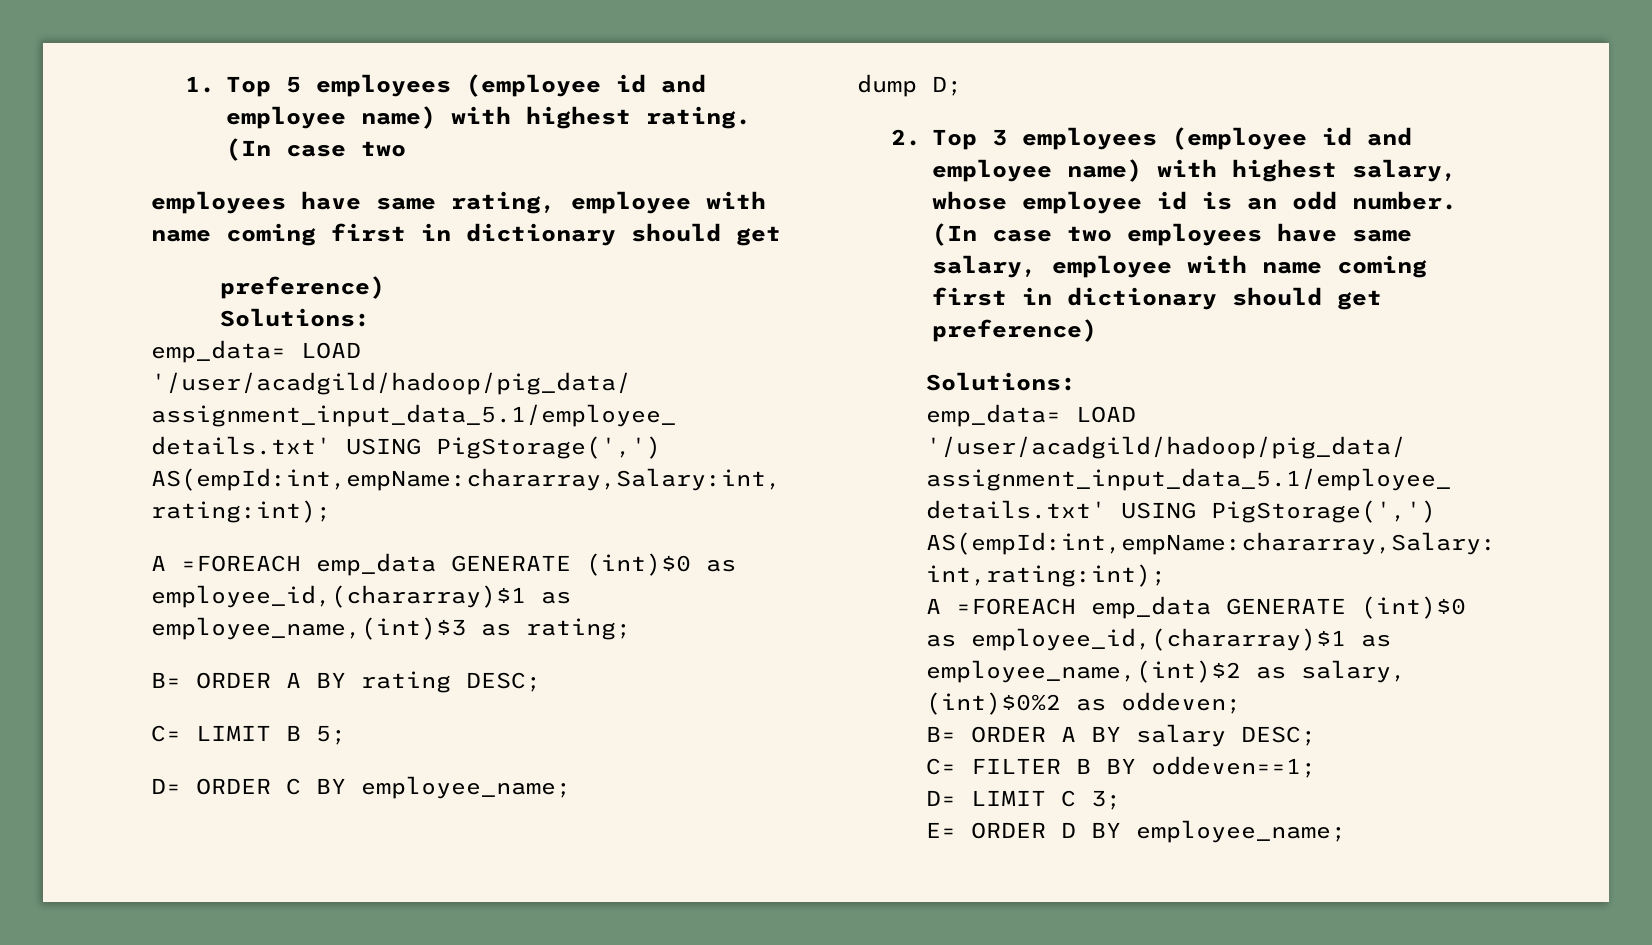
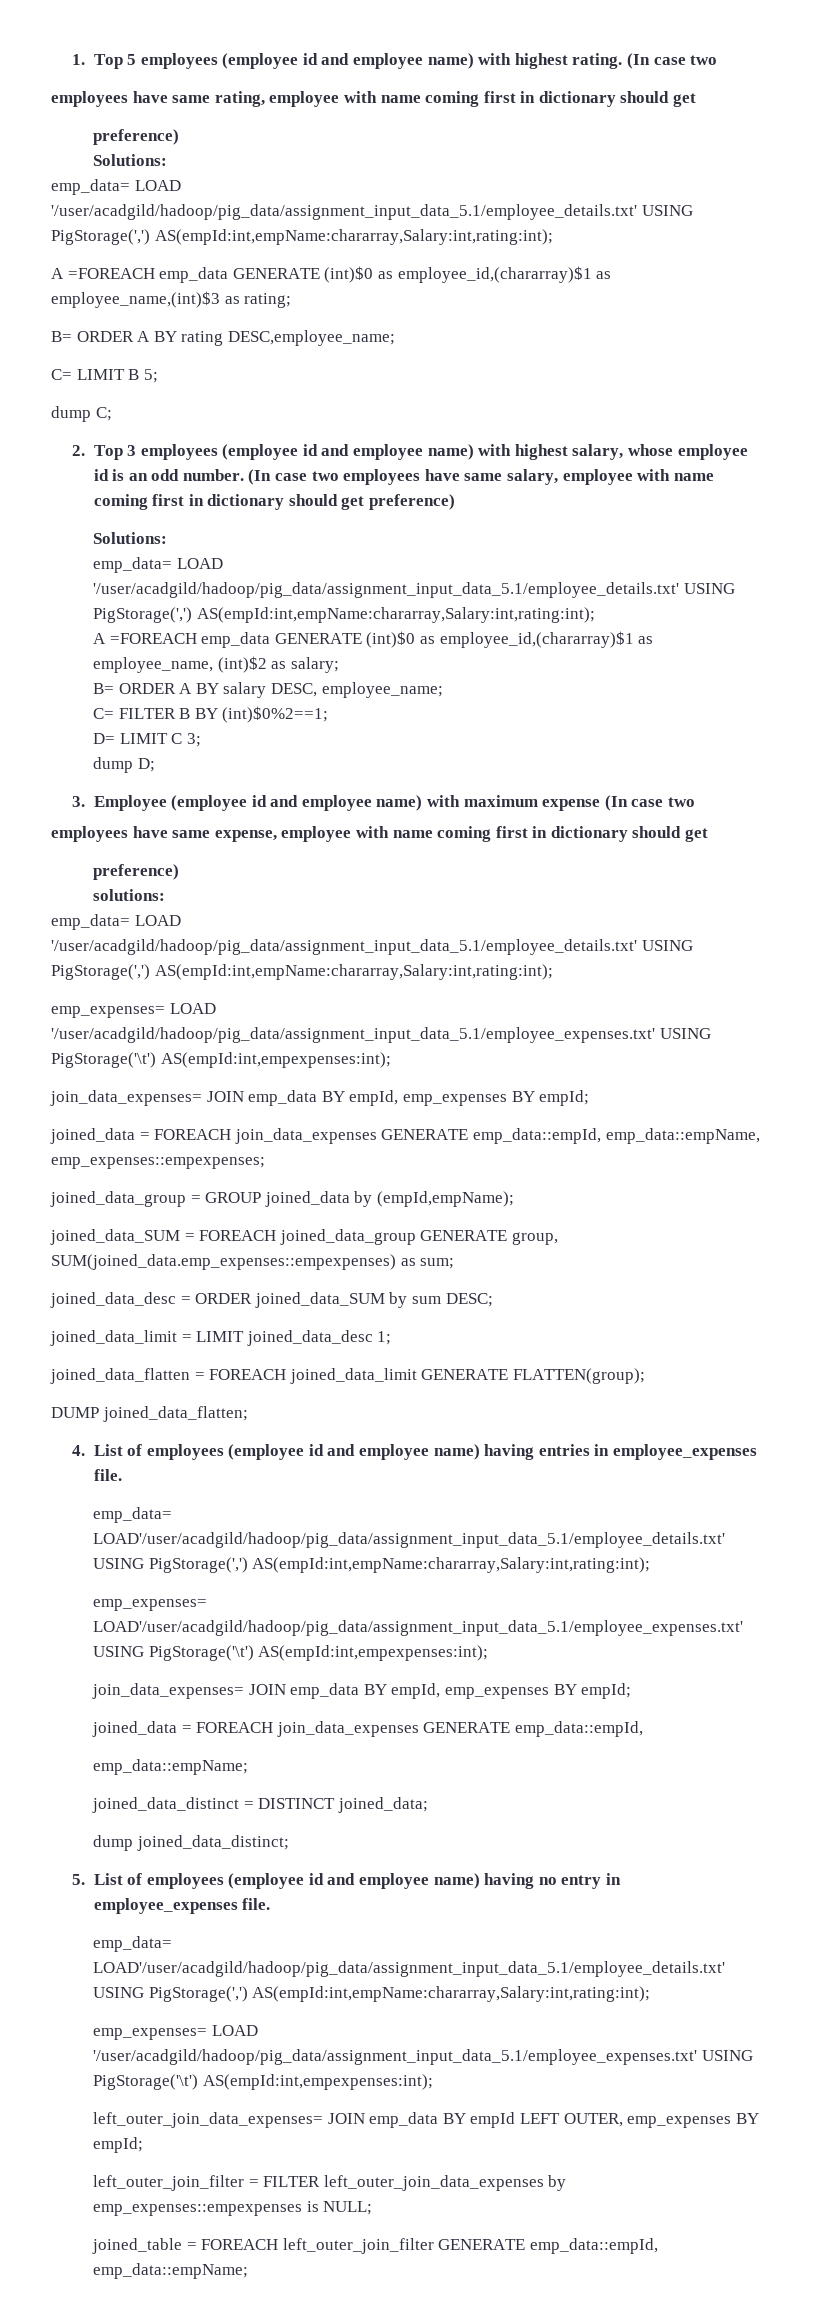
- B= ORDER A BY rating DESC;
+ B= ORDER A BY rating DESC,employee_name;
- D= ORDER C BY employee_name;
- dump D;
+ dump C;
- A =FOREACH emp_data GENERATE (int)$0 as employee_id,(chararray)$1 as employee_name,(int)$2 as salary, (int)$0%2 as oddeven;
+ A =FOREACH emp_data GENERATE (int)$0 as employee_id,(chararray)$1 as employee_name, (int)$2 as salary;
- B= ORDER A BY salary DESC;
+ B= ORDER A BY salary DESC, employee_name;
- C= FILTER B BY oddeven==1;
+ C= FILTER B BY (int)$0%2==1;
- E= ORDER D BY employee_name;
+ dump D;
+ 3. Employee (employee id and employee name) with maximum expense (In case two
+ employees have same expense, employee with name coming first in dictionary should get
+ preference)
+ solutions:
+ emp_data= LOAD '/user/acadgild/hadoop/pig_data/assignment_input_data_5.1/employee_details.txt' USING PigStorage(',') AS(empId:int,empName:chararray,Salary:int,rating:int);
+ emp_expenses= LOAD '/user/acadgild/hadoop/pig_data/assignment_input_data_5.1/employee_expenses.txt' USING PigStorage('\t') AS(empId:int,empexpenses:int);
+ join_data_expenses= JOIN emp_data BY empId, emp_expenses BY empId;
+ joined_data = FOREACH join_data_expenses GENERATE emp_data::empId, emp_data::empName, emp_expenses::empexpenses;
+ joined_data_group = GROUP joined_data by (empId,empName);
+ joined_data_SUM = FOREACH joined_data_group GENERATE group, SUM(joined_data.emp_expenses::empexpenses) as sum;
+ joined_data_desc = ORDER joined_data_SUM by sum DESC;
+ joined_data_limit = LIMIT joined_data_desc 1;
+ joined_data_flatten = FOREACH joined_data_limit GENERATE FLATTEN(group);
+ DUMP joined_data_flatten;
+ 4. List of employees (employee id and employee name) having entries in employee_expenses file.
+ emp_data= LOAD'/user/acadgild/hadoop/pig_data/assignment_input_data_5.1/employee_details.txt' USING PigStorage(',') AS(empId:int,empName:chararray,Salary:int,rating:int);
+ emp_expenses= LOAD'/user/acadgild/hadoop/pig_data/assignment_input_data_5.1/employee_expenses.txt' USING PigStorage('\t') AS(empId:int,empexpenses:int);
+ join_data_expenses= JOIN emp_data BY empId, emp_expenses BY empId;
+ joined_data = FOREACH join_data_expenses GENERATE emp_data::empId,
+ emp_data::empName;
+ joined_data_distinct = DISTINCT joined_data;
+ dump joined_data_distinct;
+ 5. List of employees (employee id and employee name) having no entry in employee_expenses file.
+ emp_data= LOAD'/user/acadgild/hadoop/pig_data/assignment_input_data_5.1/employee_details.txt' USING PigStorage(',') AS(empId:int,empName:chararray,Salary:int,rating:int);
+ emp_expenses= LOAD '/user/acadgild/hadoop/pig_data/assignment_input_data_5.1/employee_expenses.txt' USING PigStorage('\t') AS(empId:int,empexpenses:int);
+ left_outer_join_data_expenses= JOIN emp_data BY empId LEFT OUTER, emp_expenses BY empId;
+ left_outer_join_filter = FILTER left_outer_join_data_expenses by emp_expenses::empexpenses is NULL;
+ joined_table = FOREACH left_outer_join_filter GENERATE emp_data::empId, emp_data::empName;

